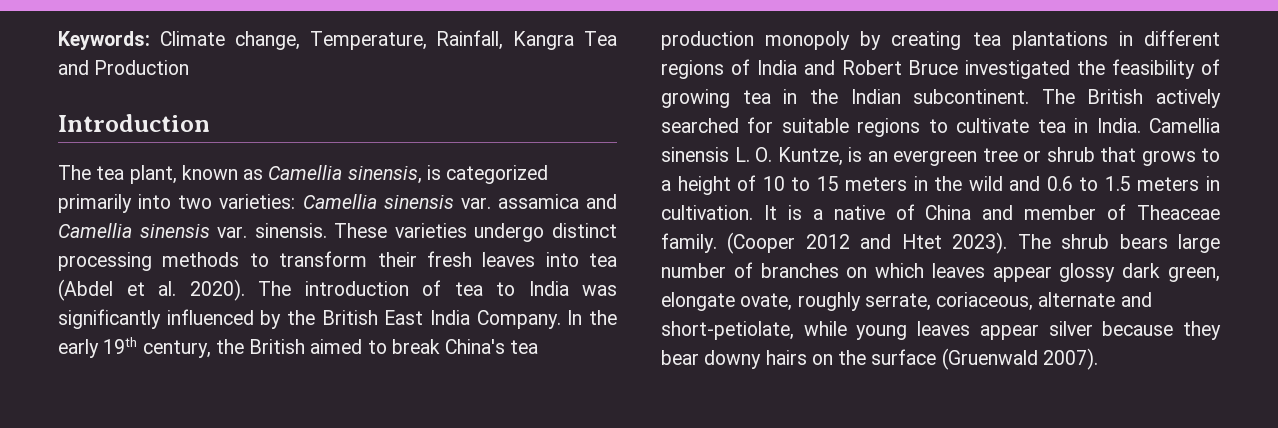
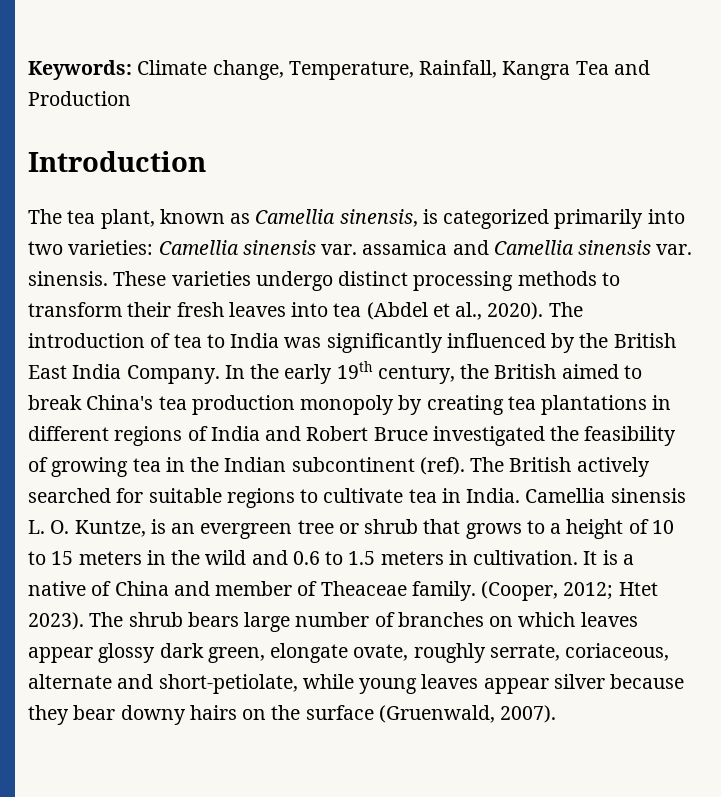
- These varieties undergo distinct processing methods to transform their fresh leaves into tea (Abdel et al. 2020).
+ These varieties undergo distinct processing methods to transform their fresh leaves into tea (Abdel et al., 2020).
- In the early 19th century, the British aimed to break China's tea production monopoly by creating tea plantations in different regions of India and Robert Bruce investigated the feasibility of growing tea in the Indian subcontinent.
+ In the early 19th century, the British aimed to break China's tea production monopoly by creating tea plantations in different regions of India and Robert Bruce investigated the feasibility of growing tea in the Indian subcontinent (ref).
- (Cooper 2012 and Htet 2023).
+ (Cooper, 2012; Htet 2023).
- The shrub bears large number of branches on which leaves appear glossy dark green, elongate ovate, roughly serrate, coriaceous, alternate and short-petiolate, while young leaves appear silver because they bear downy hairs on the surface (Gruenwald 2007).
+ The shrub bears large number of branches on which leaves appear glossy dark green, elongate ovate, roughly serrate, coriaceous, alternate and short-petiolate, while young leaves appear silver because they bear downy hairs on the surface (Gruenwald, 2007).

